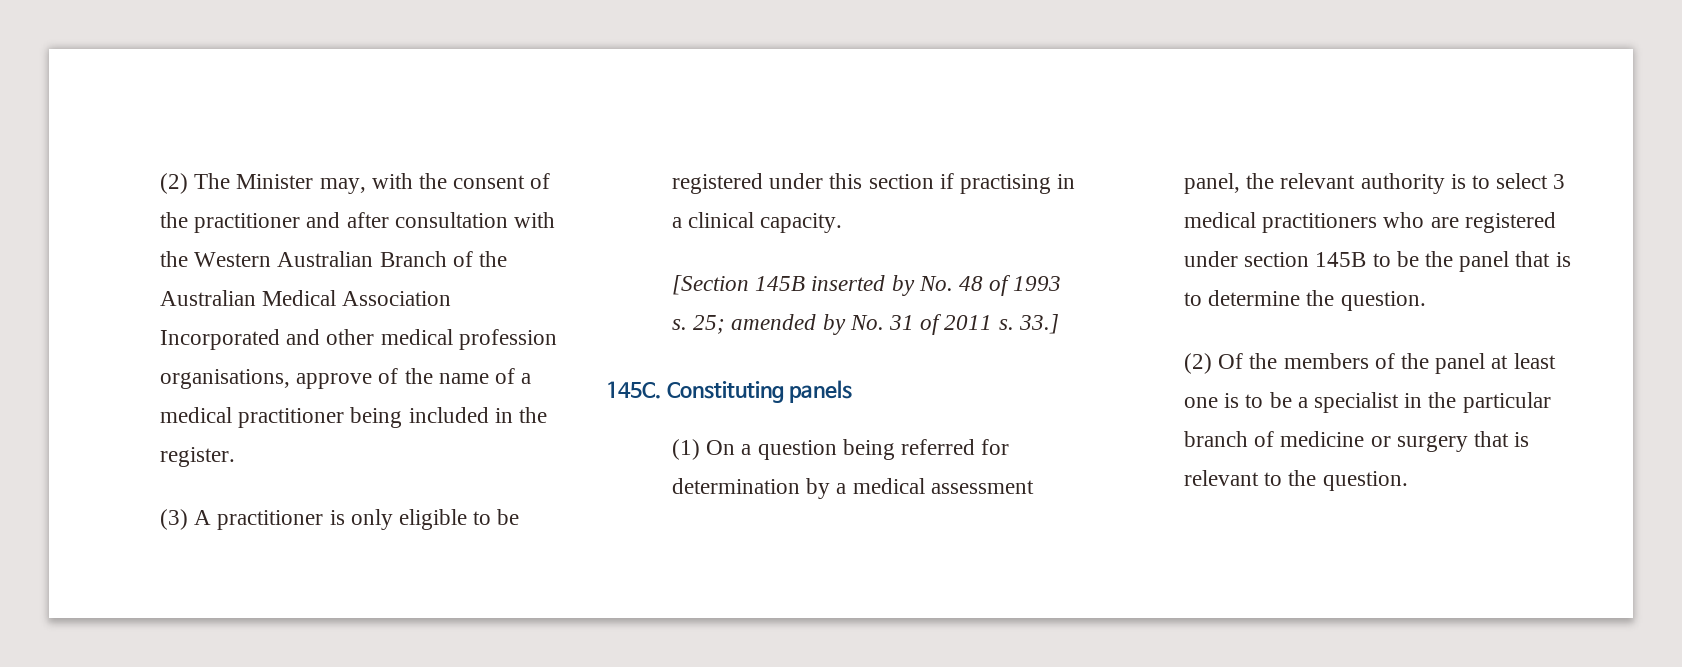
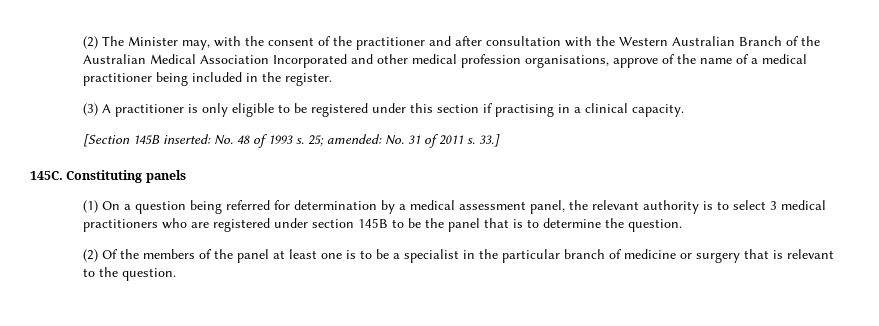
- [Section 145B inserted by No. 48 of 1993 s.
+ [Section 145B inserted: No. 48 of 1993 s.
- 25; amended by No. 31 of 2011 s.
+ 25; amended: No. 31 of 2011 s.

